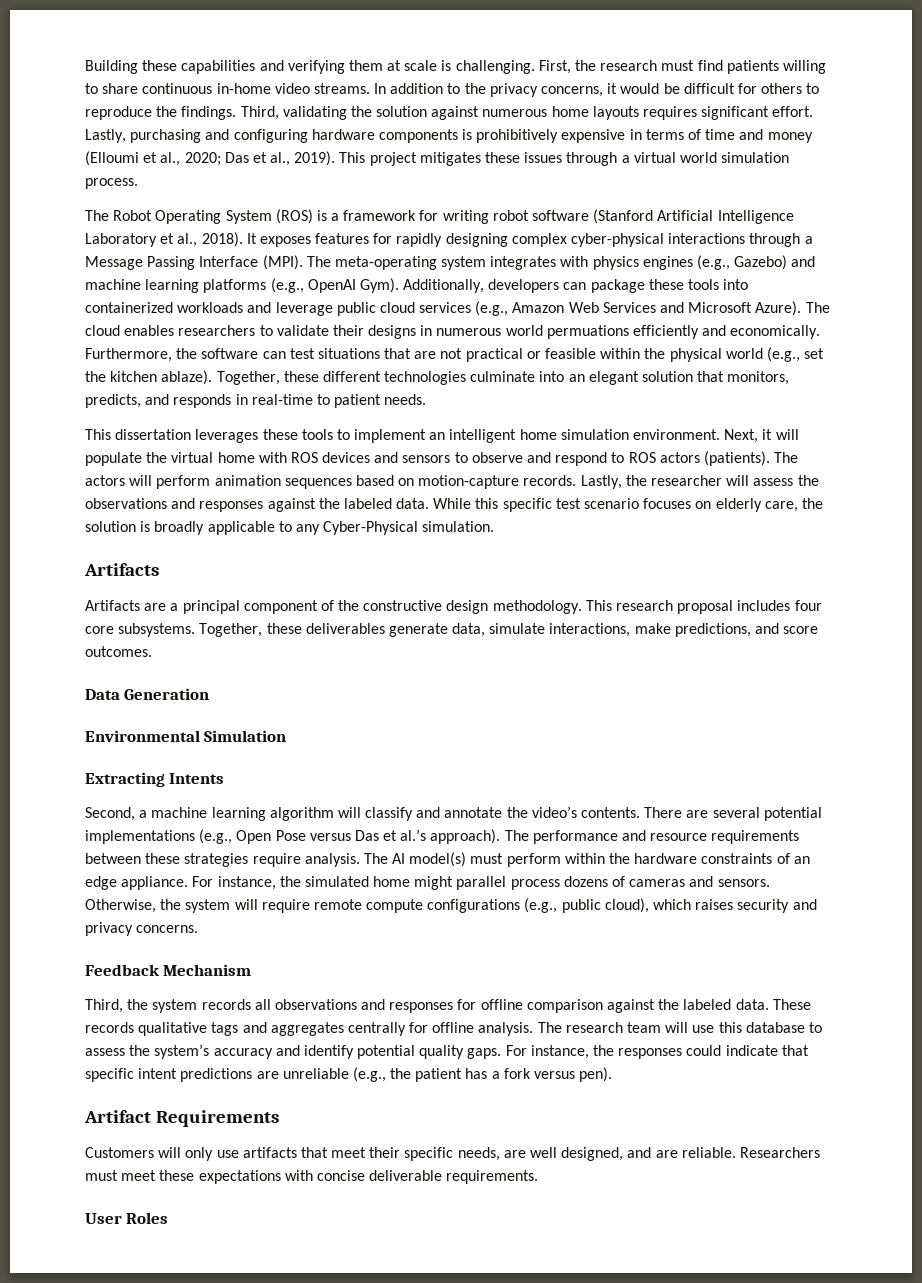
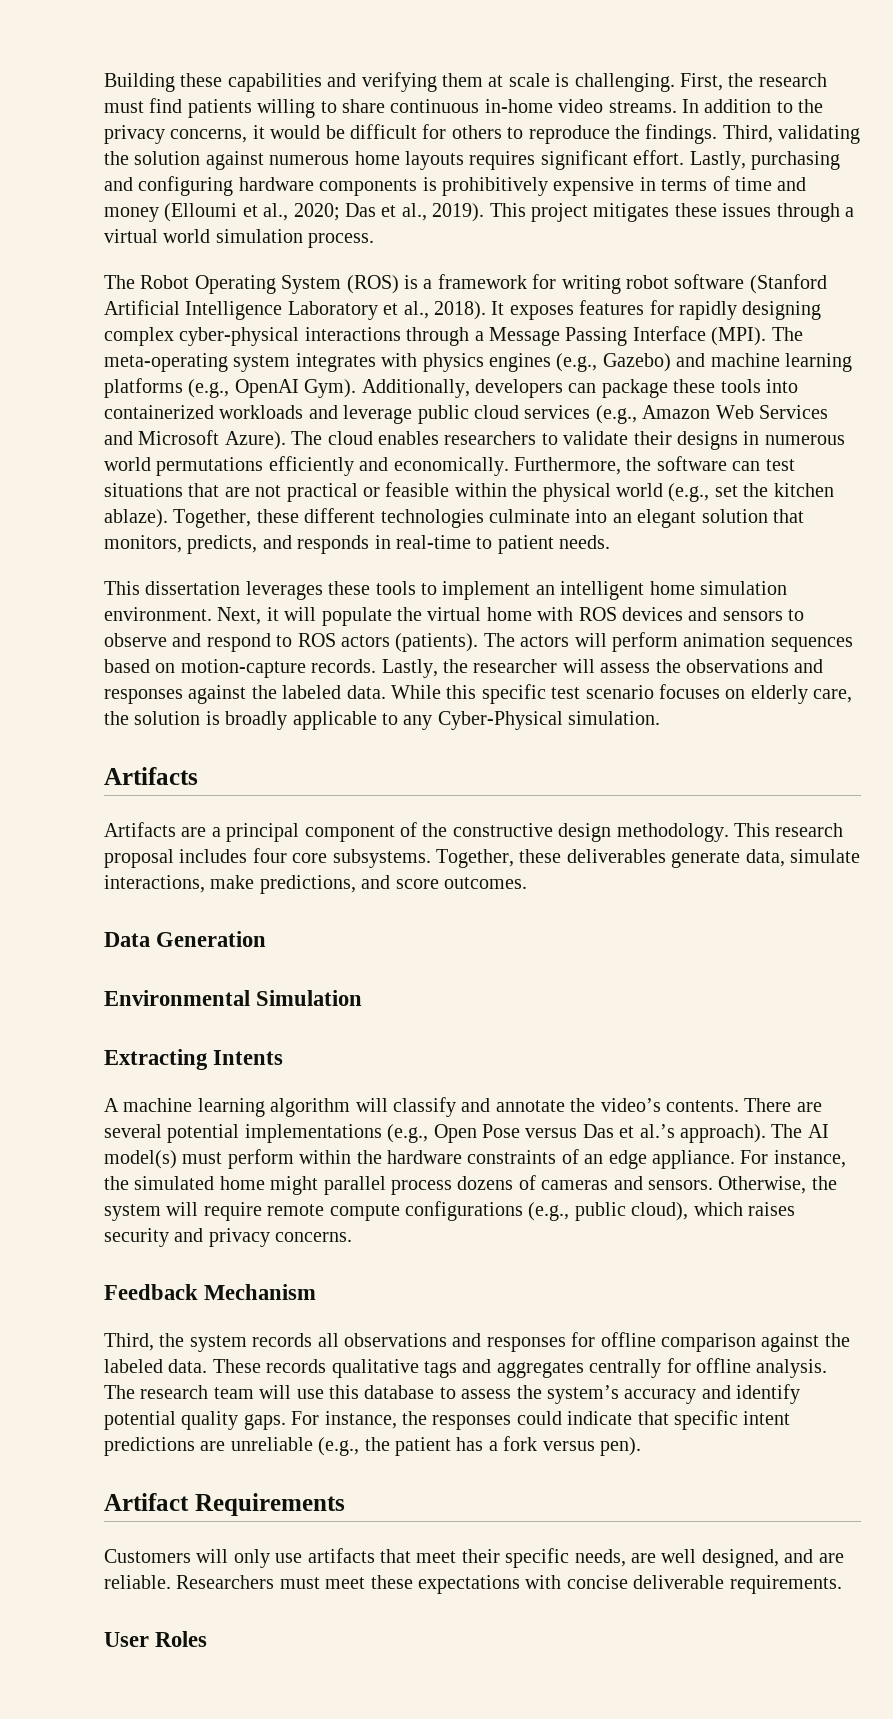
- The cloud enables researchers to validate their designs in numerous world permuations efficiently and economically.
+ The cloud enables researchers to validate their designs in numerous world permutations efficiently and economically.
- Second, a machine learning algorithm will classify and annotate the video’s contents.
+ A machine learning algorithm will classify and annotate the video’s contents.
- The performance and resource requirements between these strategies require analysis. The AI model(s) must perform within the hardware constraints of an edge appliance.
+ The AI model(s) must perform within the hardware constraints of an edge appliance.

